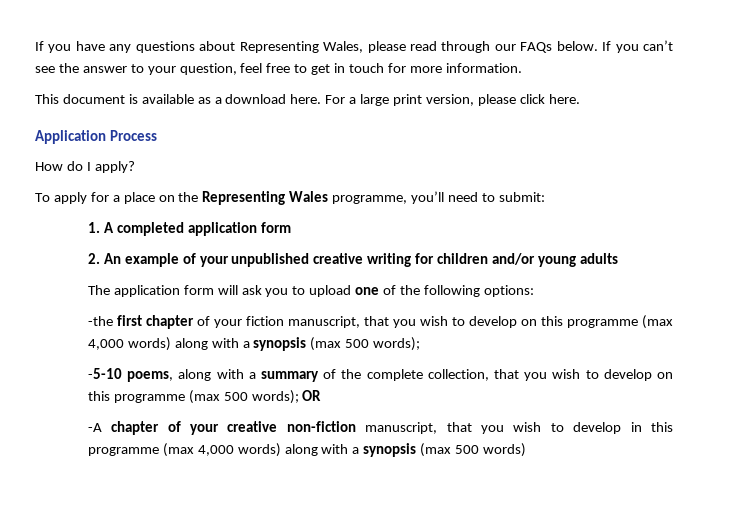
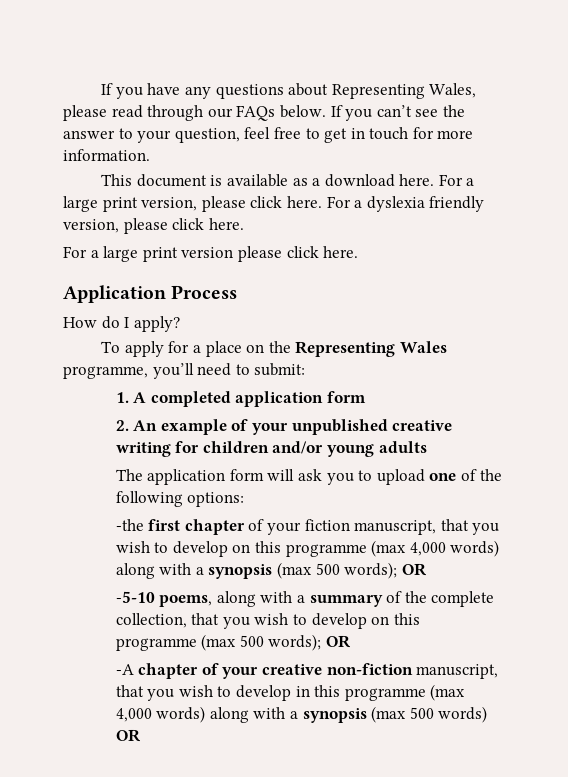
+ For a dyslexia friendly version, please click here.
+ For a large print version please click here.
- -the first chapter of your fiction manuscript, that you wish to develop on this programme (max 4,000 words) along with a synopsis (max 500 words);
+ -the first chapter of your fiction manuscript, that you wish to develop on this programme (max 4,000 words) along with a synopsis (max 500 words); OR
- -A chapter of your creative non-fiction manuscript, that you wish to develop in this programme (max 4,000 words) along with a synopsis (max 500 words)
+ -A chapter of your creative non-fiction manuscript, that you wish to develop in this programme (max 4,000 words) along with a synopsis (max 500 words) OR

